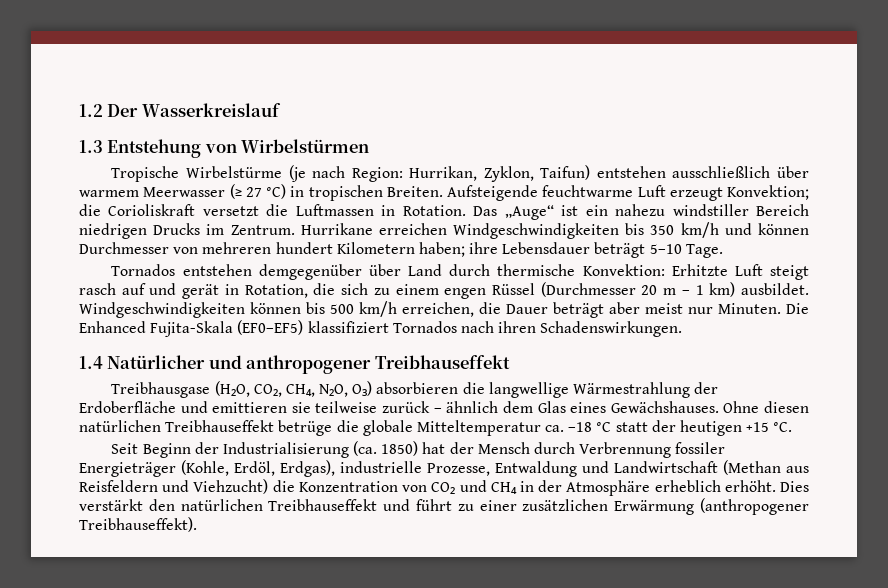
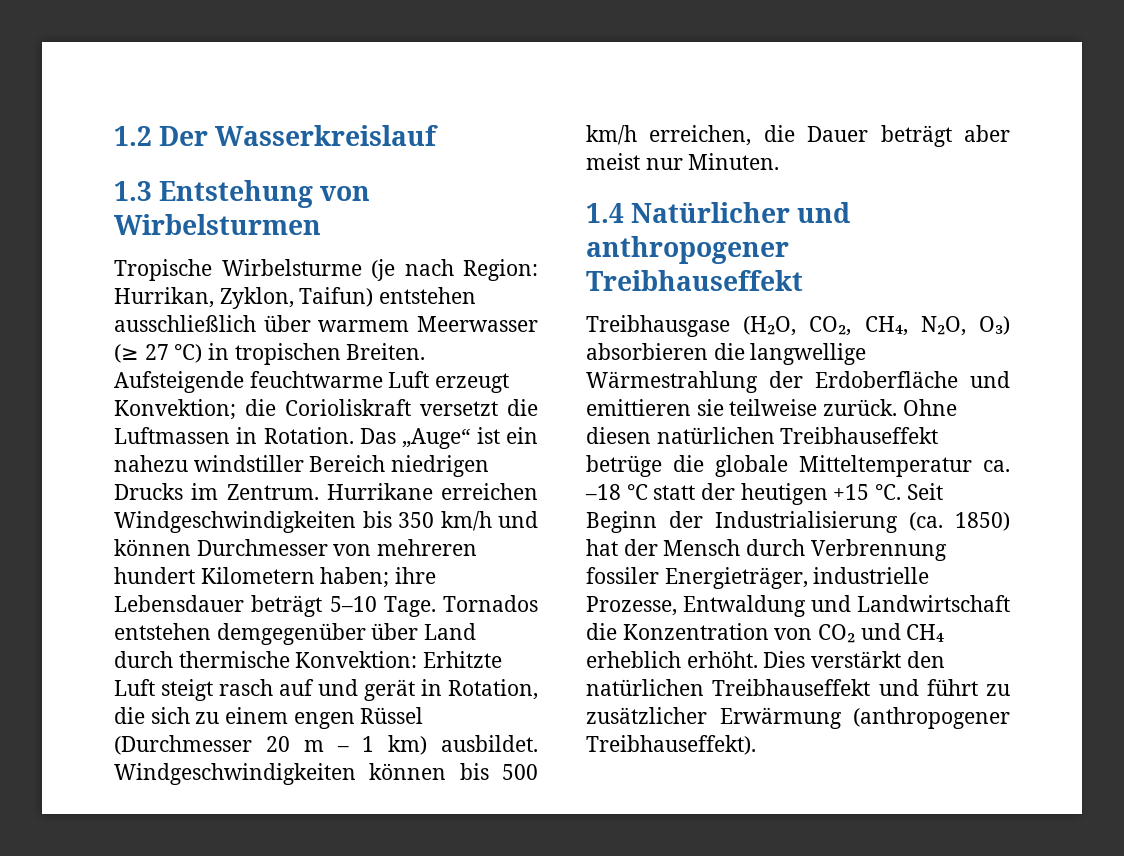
- 1.3 Entstehung von Wirbelstürmen
+ 1.3 Entstehung von Wirbelsturmen
- Tropische Wirbelstürme (je nach Region: Hurrikan, Zyklon, Taifun) entstehen ausschließlich über warmem Meerwasser (≥ 27 °C) in tropischen Breiten.
+ Tropische Wirbelsturme (je nach Region: Hurrikan, Zyklon, Taifun) entstehen ausschließlich über warmem Meerwasser (≥ 27 °C) in tropischen Breiten.
- Hurrikane erreichen Windgeschwindigkeiten bis 350 km/h und können Durchmesser von mehreren hundert Kilometern haben; ihre Lebensdauer beträgt 5–10 Tage.
- Tornados entstehen demgegenüber über Land durch thermische Konvektion: Erhitzte Luft steigt rasch auf und gerät in Rotation, die sich zu einem engen Rüssel (Durchmesser 20 m – 1 km) ausbildet.
+ Hurrikane erreichen Windgeschwindigkeiten bis 350 km/h und können Durchmesser von mehreren hundert Kilometern haben; ihre Lebensdauer beträgt 5–10 Tage. Tornados entstehen demgegenüber über Land durch thermische Konvektion: Erhitzte Luft steigt rasch auf und gerät in Rotation, die sich zu einem engen Rüssel (Durchmesser 20 m – 1 km) ausbildet.
- Die Enhanced Fujita-Skala (EF0–EF5) klassifiziert Tornados nach ihren Schadenswirkungen.
- Treibhausgase (H₂O, CO₂, CH₄, N₂O, O₃) absorbieren die langwellige Wärmestrahlung der Erdoberfläche und emittieren sie teilweise zurück – ähnlich dem Glas eines Gewächshauses.
+ Treibhausgase (H₂O, CO₂, CH₄, N₂O, O₃) absorbieren die langwellige Wärmestrahlung der Erdoberfläche und emittieren sie teilweise zurück.
- Ohne diesen natürlichen Treibhauseffekt betrüge die globale Mitteltemperatur ca. –18 °C statt der heutigen +15 °C.
- Seit Beginn der Industrialisierung (ca. 1850) hat der Mensch durch Verbrennung fossiler Energieträger (Kohle, Erdöl, Erdgas), industrielle Prozesse, Entwaldung und Landwirtschaft (Methan aus Reisfeldern und Viehzucht) die Konzentration von CO₂ und CH₄ in der Atmosphäre erheblich erhöht.
+ Ohne diesen natürlichen Treibhauseffekt betrüge die globale Mitteltemperatur ca. –18 °C statt der heutigen +15 °C. Seit Beginn der Industrialisierung (ca. 1850) hat der Mensch durch Verbrennung fossiler Energieträger, industrielle Prozesse, Entwaldung und Landwirtschaft die Konzentration von CO₂ und CH₄ erheblich erhöht.
- Dies verstärkt den natürlichen Treibhauseffekt und führt zu einer zusätzlichen Erwärmung (anthropogener Treibhauseffekt).
+ Dies verstärkt den natürlichen Treibhauseffekt und führt zu zusätzlicher Erwärmung (anthropogener Treibhauseffekt).

